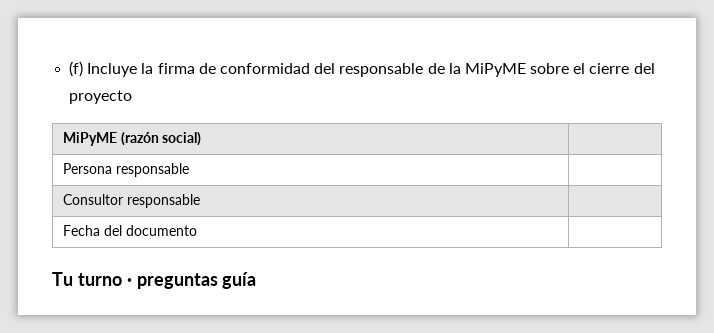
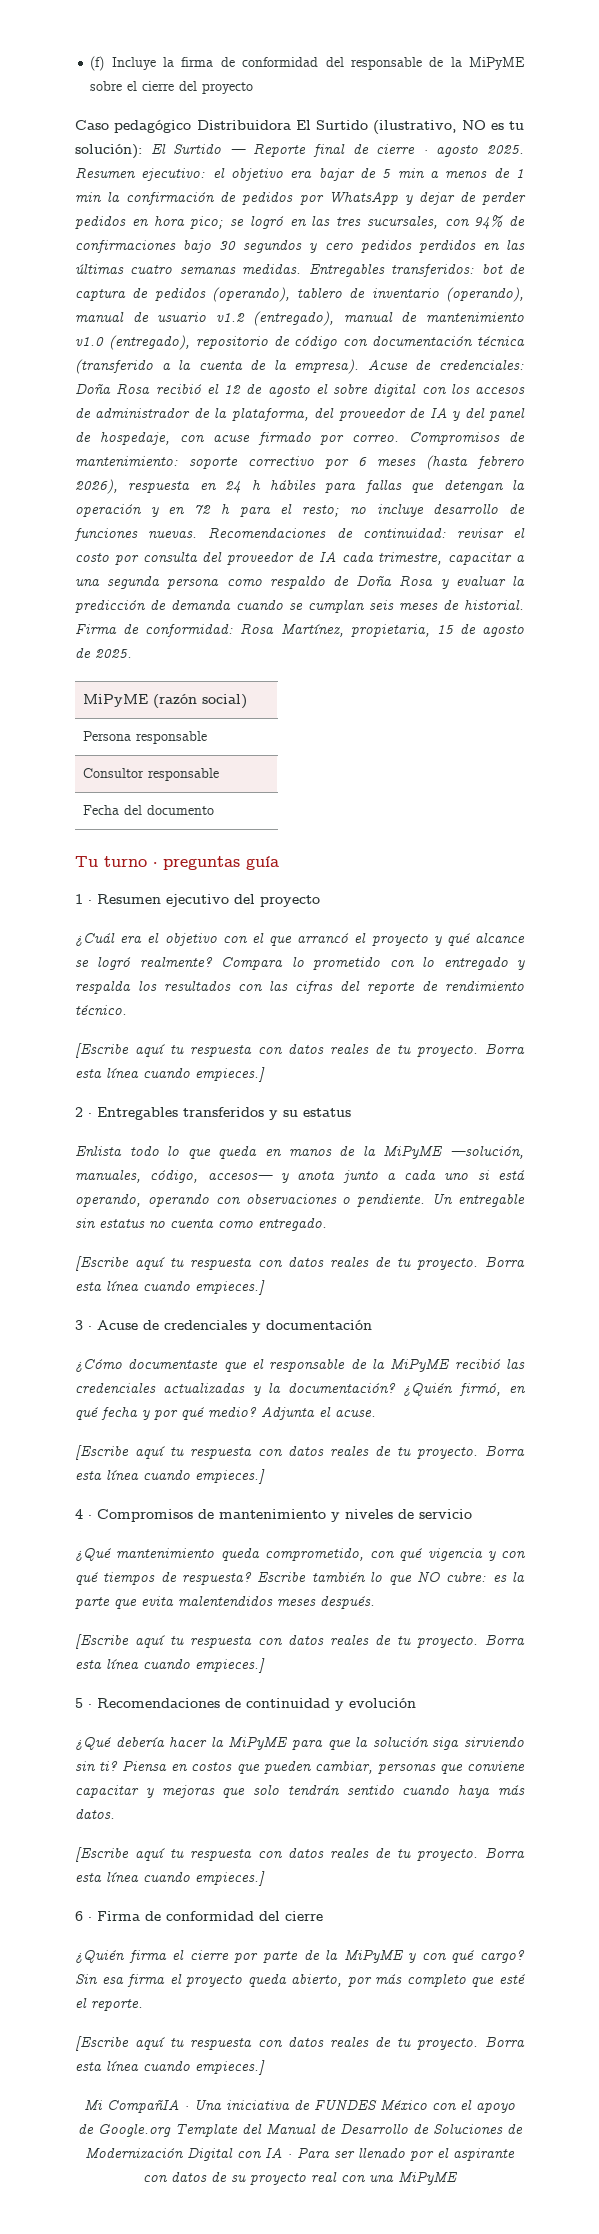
+ Caso pedagógico Distribuidora El Surtido (ilustrativo, NO es tu solución): El Surtido — Reporte final de cierre · agosto 2025. Resumen ejecutivo: el objetivo era bajar de 5 min a menos de 1 min la confirmación de pedidos por WhatsApp y dejar de perder pedidos en hora pico; se logró en las tres sucursales, con 94% de confirmaciones bajo 30 segundos y cero pedidos perdidos en las últimas cuatro semanas medidas. Entregables transferidos: bot de captura de pedidos (operando), tablero de inventario (operando), manual de usuario v1.2 (entregado), manual de mantenimiento v1.0 (entregado), repositorio de código con documentación técnica (transferido a la cuenta de la empresa). Acuse de credenciales: Doña Rosa recibió el 12 de agosto el sobre digital con los accesos de administrador de la plataforma, del proveedor de IA y del panel de hospedaje, con acuse firmado por correo. Compromisos de mantenimiento: soporte correctivo por 6 meses (hasta febrero 2026), respuesta en 24 h hábiles para fallas que detengan la operación y en 72 h para el resto; no incluye desarrollo de funciones nuevas. Recomendaciones de continuidad: revisar el costo por consulta del proveedor de IA cada trimestre, capacitar a una segunda persona como respaldo de Doña Rosa y evaluar la predicción de demanda cuando se cumplan seis meses de historial. Firma de conformidad: Rosa Martínez, propietaria, 15 de agosto de 2025.
+ 1 · Resumen ejecutivo del proyecto
+ ¿Cuál era el objetivo con el que arrancó el proyecto y qué alcance se logró realmente? Compara lo prometido con lo entregado y respalda los resultados con las cifras del reporte de rendimiento técnico.
+ [Escribe aquí tu respuesta con datos reales de tu proyecto. Borra esta línea cuando empieces.]
+ 2 · Entregables transferidos y su estatus
+ Enlista todo lo que queda en manos de la MiPyME —solución, manuales, código, accesos— y anota junto a cada uno si está operando, operando con observaciones o pendiente. Un entregable sin estatus no cuenta como entregado.
+ [Escribe aquí tu respuesta con datos reales de tu proyecto. Borra esta línea cuando empieces.]
+ 3 · Acuse de credenciales y documentación
+ ¿Cómo documentaste que el responsable de la MiPyME recibió las credenciales actualizadas y la documentación? ¿Quién firmó, en qué fecha y por qué medio? Adjunta el acuse.
+ [Escribe aquí tu respuesta con datos reales de tu proyecto. Borra esta línea cuando empieces.]
+ 4 · Compromisos de mantenimiento y niveles de servicio
+ ¿Qué mantenimiento queda comprometido, con qué vigencia y con qué tiempos de respuesta? Escribe también lo que NO cubre: es la parte que evita malentendidos meses después.
+ [Escribe aquí tu respuesta con datos reales de tu proyecto. Borra esta línea cuando empieces.]
+ 5 · Recomendaciones de continuidad y evolución
+ ¿Qué debería hacer la MiPyME para que la solución siga sirviendo sin ti? Piensa en costos que pueden cambiar, personas que conviene capacitar y mejoras que solo tendrán sentido cuando haya más datos.
+ [Escribe aquí tu respuesta con datos reales de tu proyecto. Borra esta línea cuando empieces.]
+ 6 · Firma de conformidad del cierre
+ ¿Quién firma el cierre por parte de la MiPyME y con qué cargo? Sin esa firma el proyecto queda abierto, por más completo que esté el reporte.
+ [Escribe aquí tu respuesta con datos reales de tu proyecto. Borra esta línea cuando empieces.]
+ Mi CompañIA · Una iniciativa de FUNDES México con el apoyo de Google.org Template del Manual de Desarrollo de Soluciones de Modernización Digital con IA · Para ser llenado por el aspirante con datos de su proyecto real con una MiPyME

